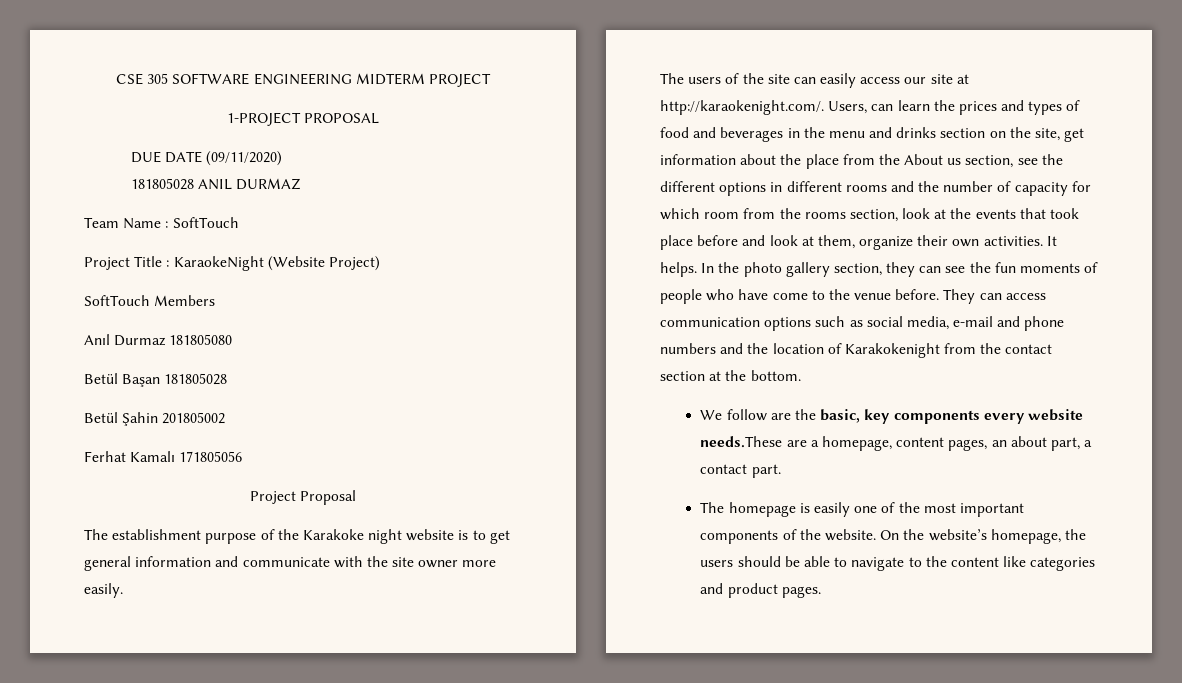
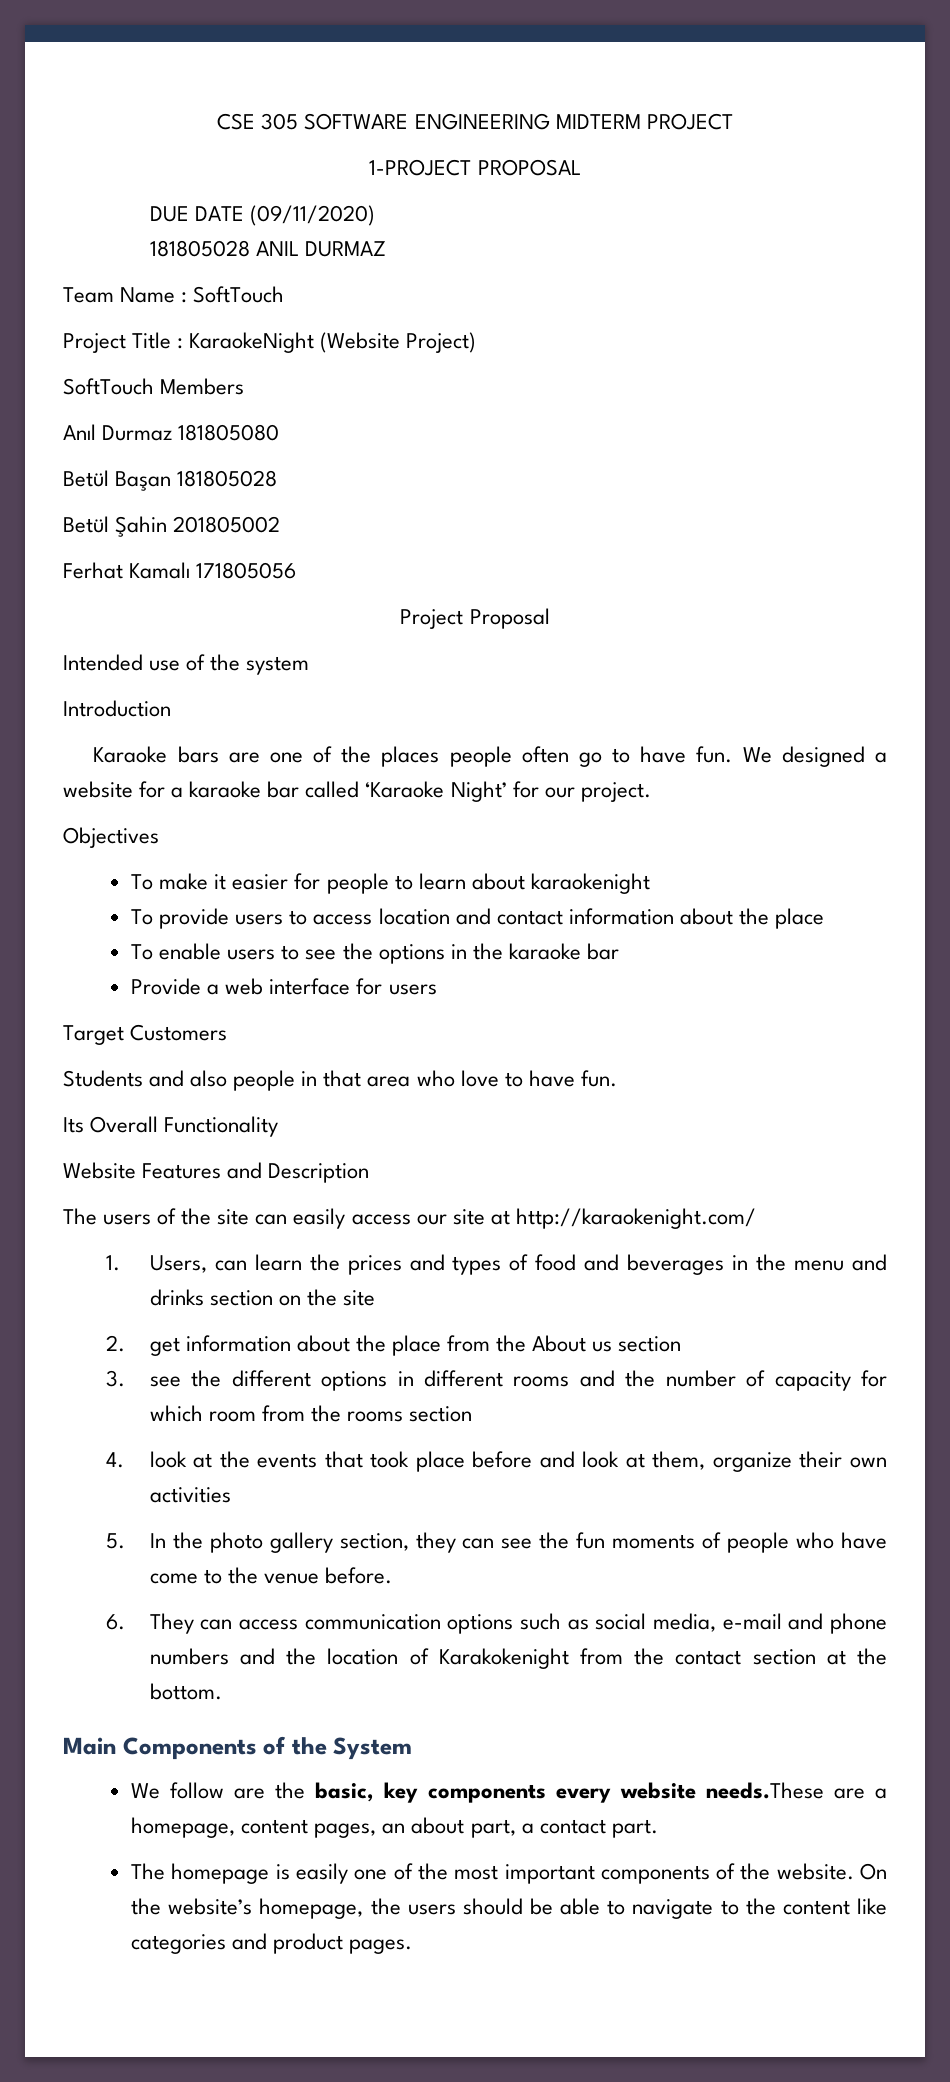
- The establishment purpose of the Karakoke night website is to get general information and communicate with the site owner more easily.
+ Intended use of the system
+ Introduction
+ Karaoke bars are one of the places people often go to have fun. We designed a website for a karaoke bar called ‘Karaoke Night’ for our project.
+ Objectives
+ To make it easier for people to learn about karaokenight
+ To provide users to access location and contact information about the place
+ To enable users to see the options in the karaoke bar
+ Provide a web interface for users
+ Target Customers
+ Students and also people in that area who love to have fun.
+ Its Overall Functionality
+ Website Features and Description
- The users of the site can easily access our site at http://karaokenight.com/. Users, can learn the prices and types of food and beverages in the menu and drinks section on the site, get information about the place from the About us section, see the different options in different rooms and the number of capacity for which room from the rooms section, look at the events that took place before and look at them, organize their own activities. It helps. In the photo gallery section, they can see the fun moments of people who have come to the venue before. They can access communication options such as social media, e-mail and phone numbers and the location of Karakokenight from the contact section at the bottom.
+ The users of the site can easily access our site at http://karaokenight.com/
+ 1. Users, can learn the prices and types of food and beverages in the menu and drinks section on the site
+ 2. get information about the place from the About us section
+ 3. see the different options in different rooms and the number of capacity for which room from the rooms section
+ 4. look at the events that took place before and look at them, organize their own activities
+ 5. In the photo gallery section, they can see the fun moments of people who have come to the venue before.
+ 6. They can access communication options such as social media, e-mail and phone numbers and the location of Karakokenight from the contact section at the bottom.
+ Main Components of the System

